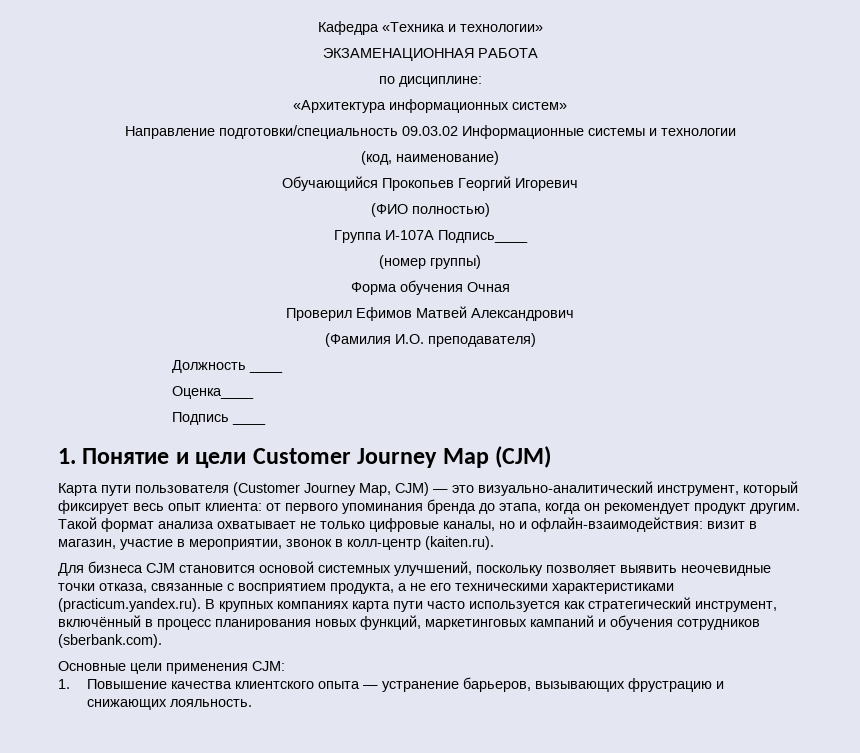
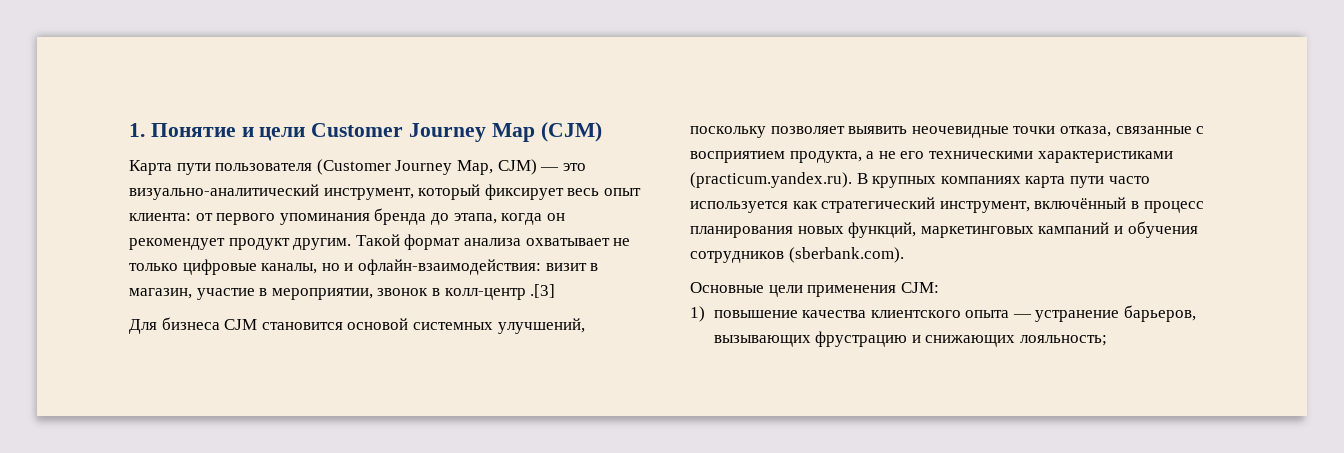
- Кафедра «Техника и технологии»
- ЭКЗАМЕНАЦИОННАЯ РАБОТА
- по дисциплине:
- «Архитектура информационных систем»
- Направление подготовки/специальность 09.03.02 Информационные системы и технологии
- (код, наименование)
- Обучающийся Прокопьев Георгий Игоревич
- (ФИО полностью)
- Группа И-107А Подпись____
- (номер группы)
- Форма обучения Очная
- Проверил Ефимов Матвей Александрович
- (Фамилия И.О. преподавателя)
- Должность ____
- Оценка____
- Подпись ____
- Такой формат анализа охватывает не только цифровые каналы, но и офлайн-взаимодействия: визит в магазин, участие в мероприятии, звонок в колл-центр (kaiten.ru).
+ Такой формат анализа охватывает не только цифровые каналы, но и офлайн-взаимодействия: визит в магазин, участие в мероприятии, звонок в колл-центр .[3]
- 1. Повышение качества клиентского опыта — устранение барьеров, вызывающих фрустрацию и снижающих лояльность.
+ 1) повышение качества клиентского опыта — устранение барьеров, вызывающих фрустрацию и снижающих лояльность;

